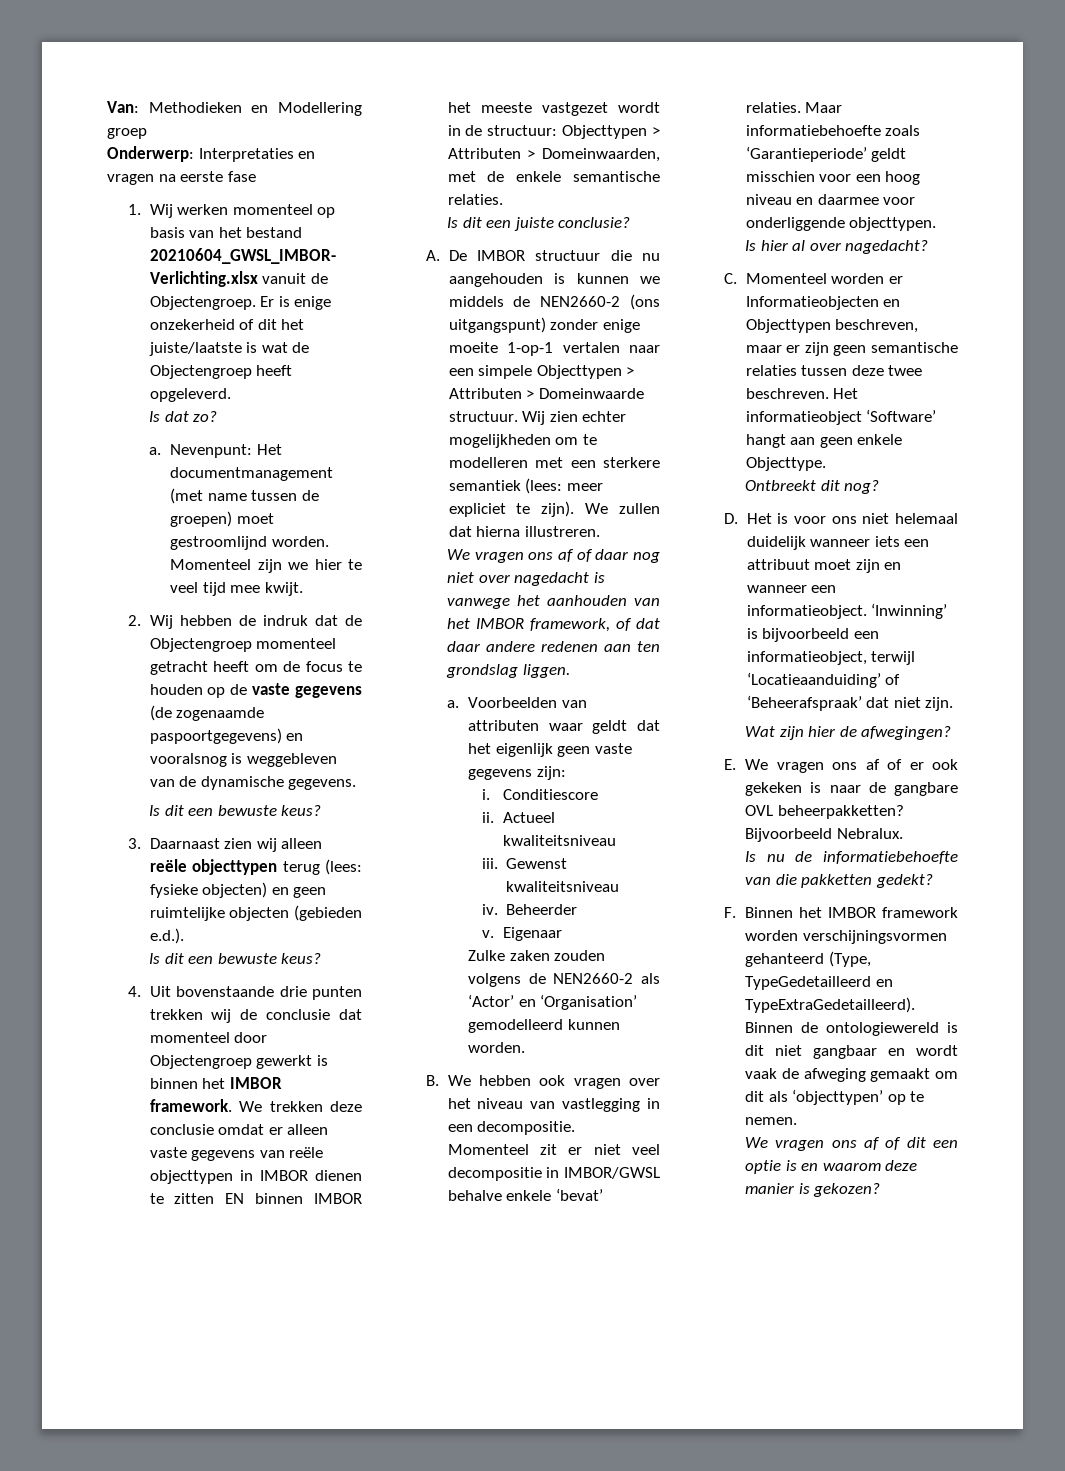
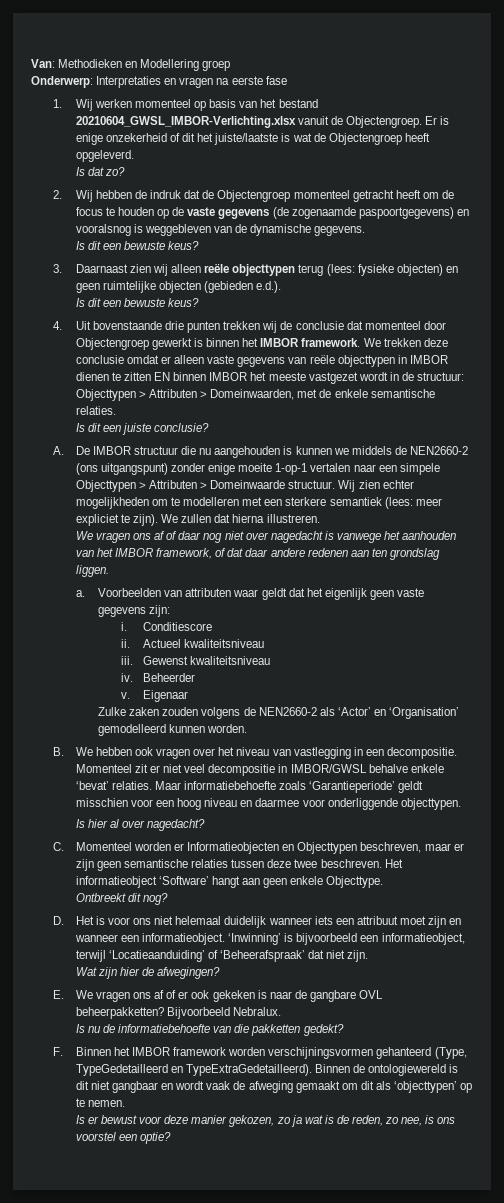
- a. Nevenpunt: Het documentmanagement (met name tussen de groepen) moet gestroomlijnd worden. Momenteel zijn we hier te veel tijd mee kwijt.
- We vragen ons af of dit een optie is en waarom deze manier is gekozen?
+ Is er bewust voor deze manier gekozen, zo ja wat is de reden, zo nee, is ons voorstel een optie?

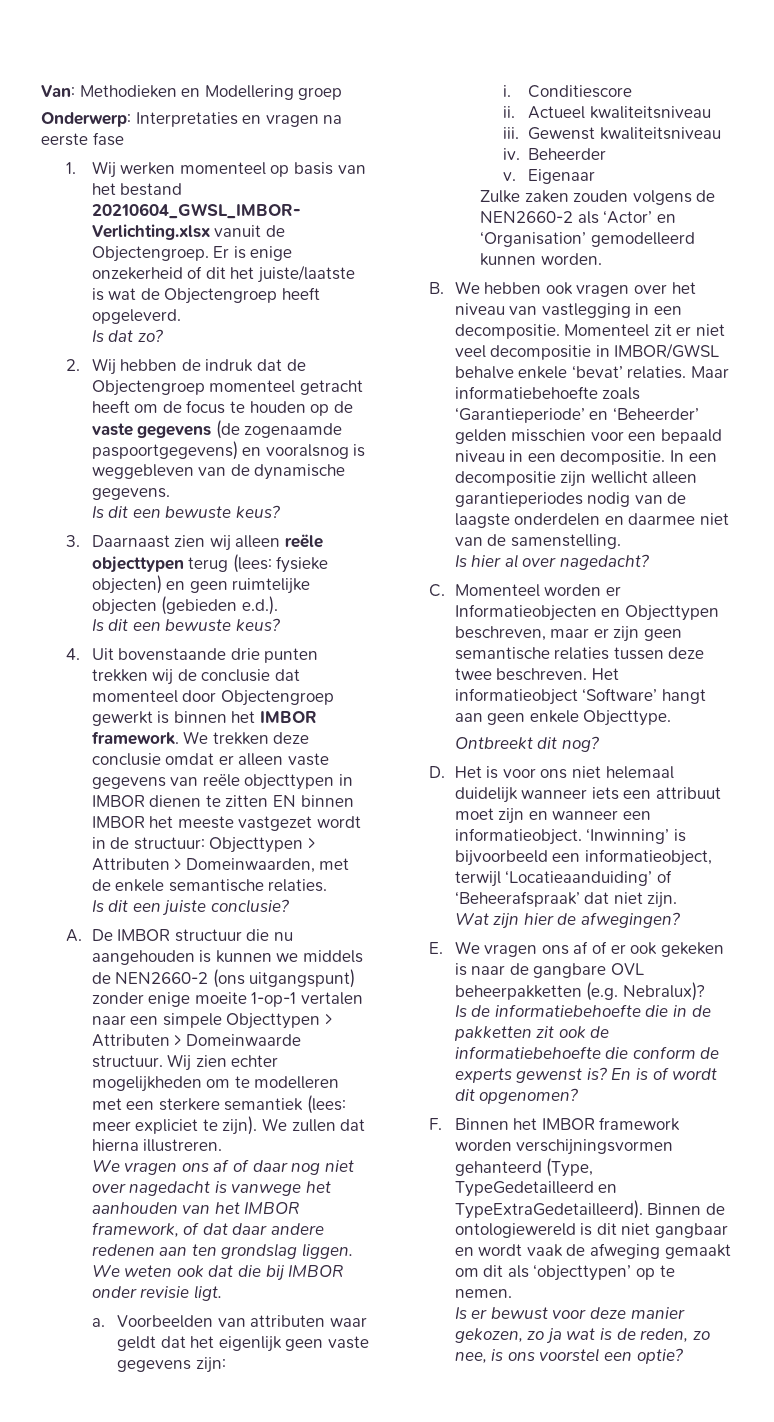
+ We weten ook dat die bij IMBOR onder revisie ligt.
- Maar informatiebehoefte zoals ‘Garantieperiode’ geldt misschien voor een hoog niveau en daarmee voor onderliggende objecttypen.
+ Maar informatiebehoefte zoals ‘Garantieperiode’ en ‘Beheerder’ gelden misschien voor een bepaald niveau in een decompositie. In een decompositie zijn wellicht alleen garantieperiodes nodig van de laagste onderdelen en daarmee niet van de samenstelling.
- E. We vragen ons af of er ook gekeken is naar de gangbare OVL beheerpakketten? Bijvoorbeeld Nebralux.
- Is nu de informatiebehoefte van die pakketten gedekt?
+ E. We vragen ons af of er ook gekeken is naar de gangbare OVL beheerpakketten (e.g. Nebralux)?
+ Is de informatiebehoefte die in de pakketten zit ook de informatiebehoefte die conform de experts gewenst is? En is of wordt dit opgenomen?

